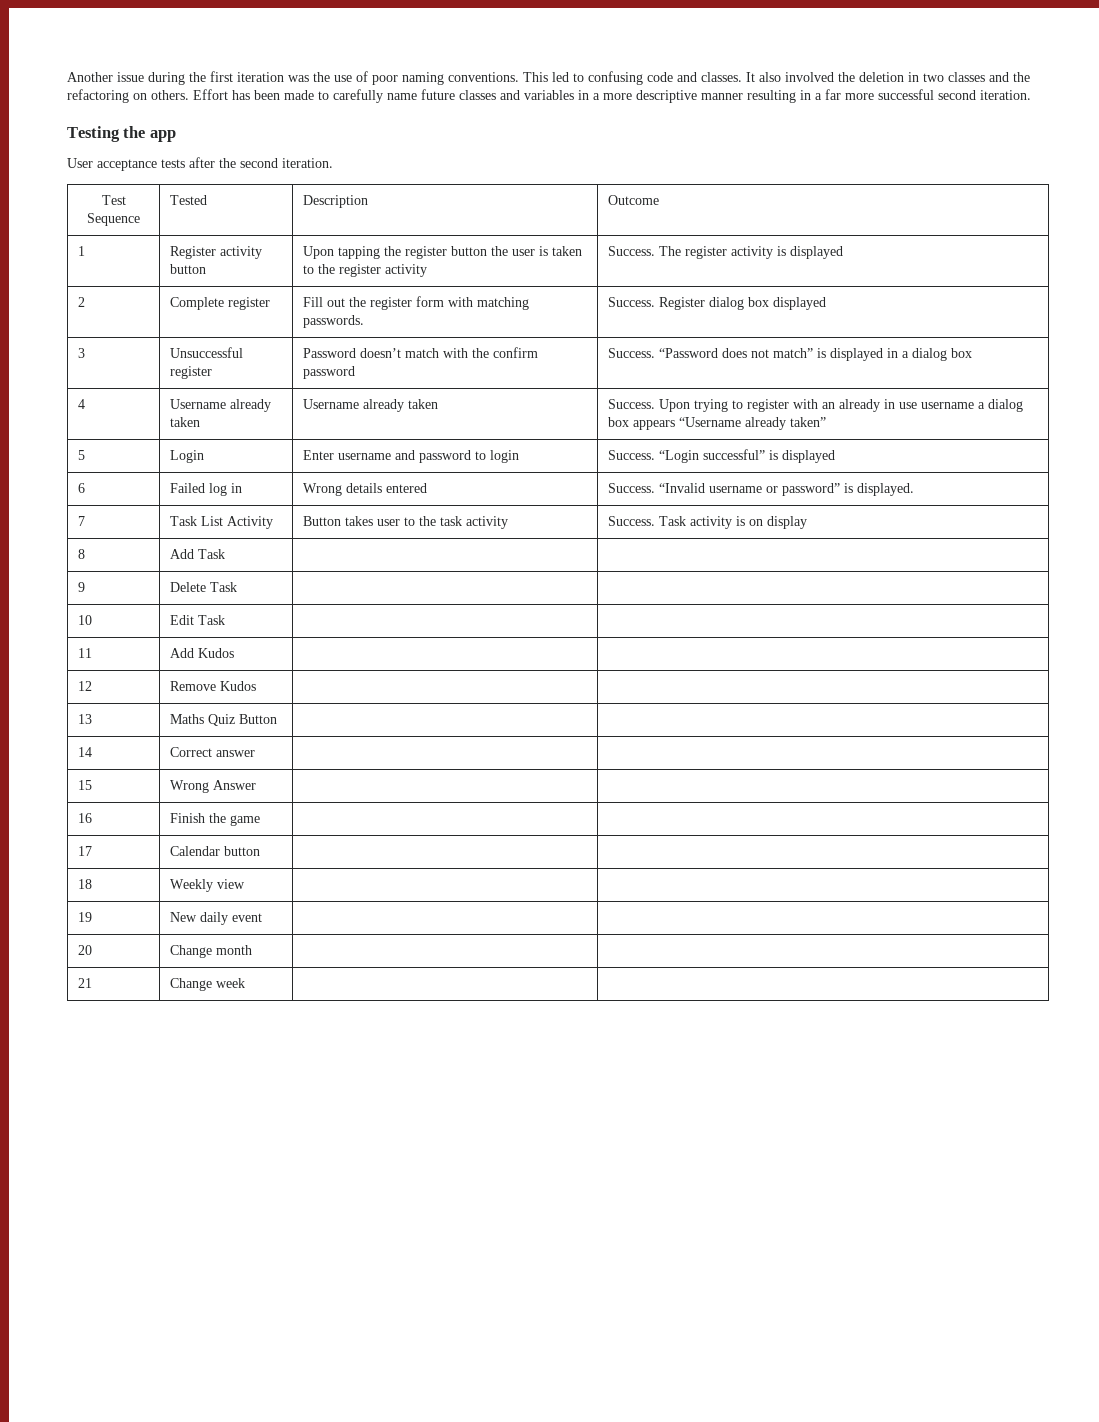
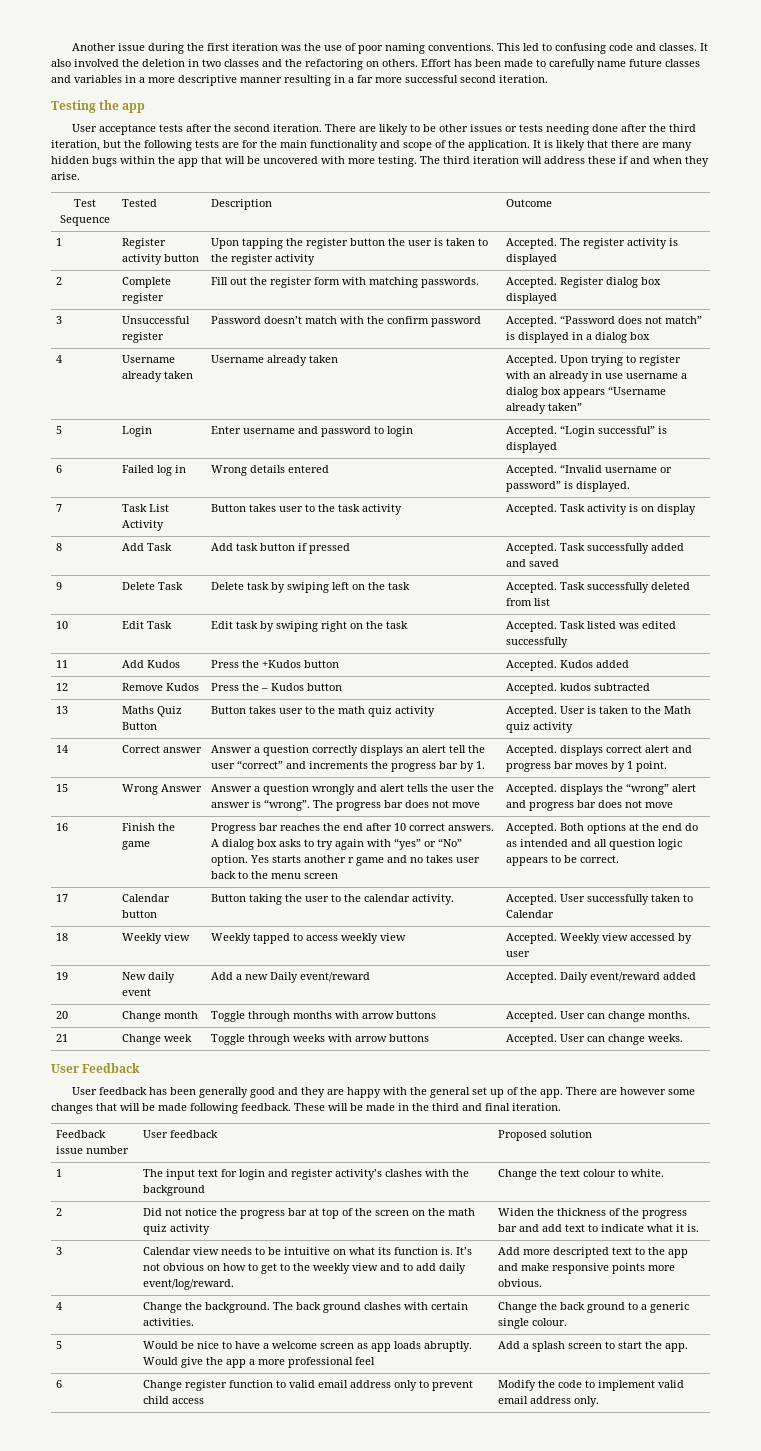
+ There are likely to be other issues or tests needing done after the third iteration, but the following tests are for the main functionality and scope of the application. It is likely that there are many hidden bugs within the app that will be uncovered with more testing. The third iteration will address these if and when they arise.
- 1 | Register activity button | Upon tapping the register button the user is taken to the register activity | Success. The register activity is displayed
+ 1 | Register activity button | Upon tapping the register button the user is taken to the register activity | Accepted. The register activity is displayed
- 2 | Complete register | Fill out the register form with matching passwords. | Success. Register dialog box displayed
+ 2 | Complete register | Fill out the register form with matching passwords. | Accepted. Register dialog box displayed
- 3 | Unsuccessful register | Password doesn’t match with the confirm password | Success. “Password does not match” is displayed in a dialog box
+ 3 | Unsuccessful register | Password doesn’t match with the confirm password | Accepted. “Password does not match” is displayed in a dialog box
- 4 | Username already taken | Username already taken | Success. Upon trying to register with an already in use username a dialog box appears “Username already taken”
+ 4 | Username already taken | Username already taken | Accepted. Upon trying to register with an already in use username a dialog box appears “Username already taken”
- 5 | Login | Enter username and password to login | Success. “Login successful” is displayed
+ 5 | Login | Enter username and password to login | Accepted. “Login successful” is displayed
- 6 | Failed log in | Wrong details entered | Success. “Invalid username or password” is displayed.
+ 6 | Failed log in | Wrong details entered | Accepted. “Invalid username or password” is displayed.
- 7 | Task List Activity | Button takes user to the task activity | Success. Task activity is on display
+ 7 | Task List Activity | Button takes user to the task activity | Accepted. Task activity is on display
- 8 | Add Task | |
- 9 | Delete Task | |
- 10 | Edit Task | |
- 11 | Add Kudos | |
- 12 | Remove Kudos | |
- 13 | Maths Quiz Button | |
- 14 | Correct answer | |
- 15 | Wrong Answer | |
- 16 | Finish the game | |
- 17 | Calendar button | |
- 18 | Weekly view | |
- 19 | New daily event | |
- 20 | Change month | |
- 21 | Change week | |
+ 8 | Add Task | Add task button if pressed | Accepted. Task successfully added and saved
+ 9 | Delete Task | Delete task by swiping left on the task | Accepted. Task successfully deleted from list
+ 10 | Edit Task | Edit task by swiping right on the task | Accepted. Task listed was edited successfully
+ 11 | Add Kudos | Press the +Kudos button | Accepted. Kudos added
+ 12 | Remove Kudos | Press the – Kudos button | Accepted. kudos subtracted
+ 13 | Maths Quiz Button | Button takes user to the math quiz activity | Accepted. User is taken to the Math quiz activity
+ 14 | Correct answer | Answer a question correctly displays an alert tell the user “correct” and increments the progress bar by 1. | Accepted. displays correct alert and progress bar moves by 1 point.
+ 15 | Wrong Answer | Answer a question wrongly and alert tells the user the answer is “wrong”. The progress bar does not move | Accepted. displays the “wrong” alert and progress bar does not move
+ 16 | Finish the game | Progress bar reaches the end after 10 correct answers. A dialog box asks to try again with “yes” or “No” option. Yes starts another r game and no takes user back to the menu screen | Accepted. Both options at the end do as intended and all question logic appears to be correct.
+ 17 | Calendar button | Button taking the user to the calendar activity. | Accepted. User successfully taken to Calendar
+ 18 | Weekly view | Weekly tapped to access weekly view | Accepted. Weekly view accessed by user
+ 19 | New daily event | Add a new Daily event/reward | Accepted. Daily event/reward added
+ 20 | Change month | Toggle through months with arrow buttons | Accepted. User can change months.
+ 21 | Change week | Toggle through weeks with arrow buttons | Accepted. User can change weeks.
+ User Feedback
+ User feedback has been generally good and they are happy with the general set up of the app. There are however some changes that will be made following feedback. These will be made in the third and final iteration.
+ Feedback issue number | User feedback | Proposed solution
+ 1 | The input text for login and register activity’s clashes with the background | Change the text colour to white.
+ 2 | Did not notice the progress bar at top of the screen on the math quiz activity | Widen the thickness of the progress bar and add text to indicate what it is.
+ 3 | Calendar view needs to be intuitive on what its function is. It’s not obvious on how to get to the weekly view and to add daily event/log/reward. | Add more descripted text to the app and make responsive points more obvious.
+ 4 | Change the background. The back ground clashes with certain activities. | Change the back ground to a generic single colour.
+ 5 | Would be nice to have a welcome screen as app loads abruptly. Would give the app a more professional feel | Add a splash screen to start the app.
+ 6 | Change register function to valid email address only to prevent child access | Modify the code to implement valid email address only.

